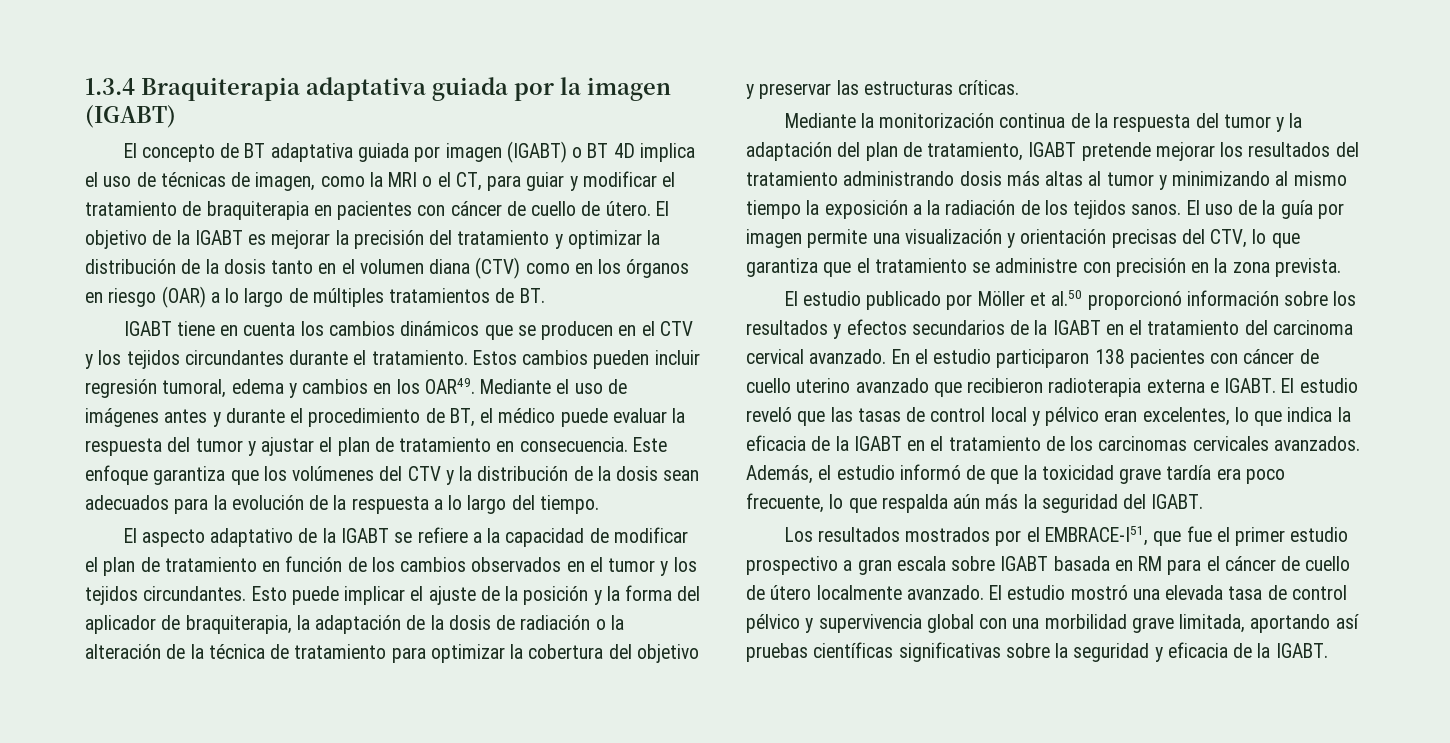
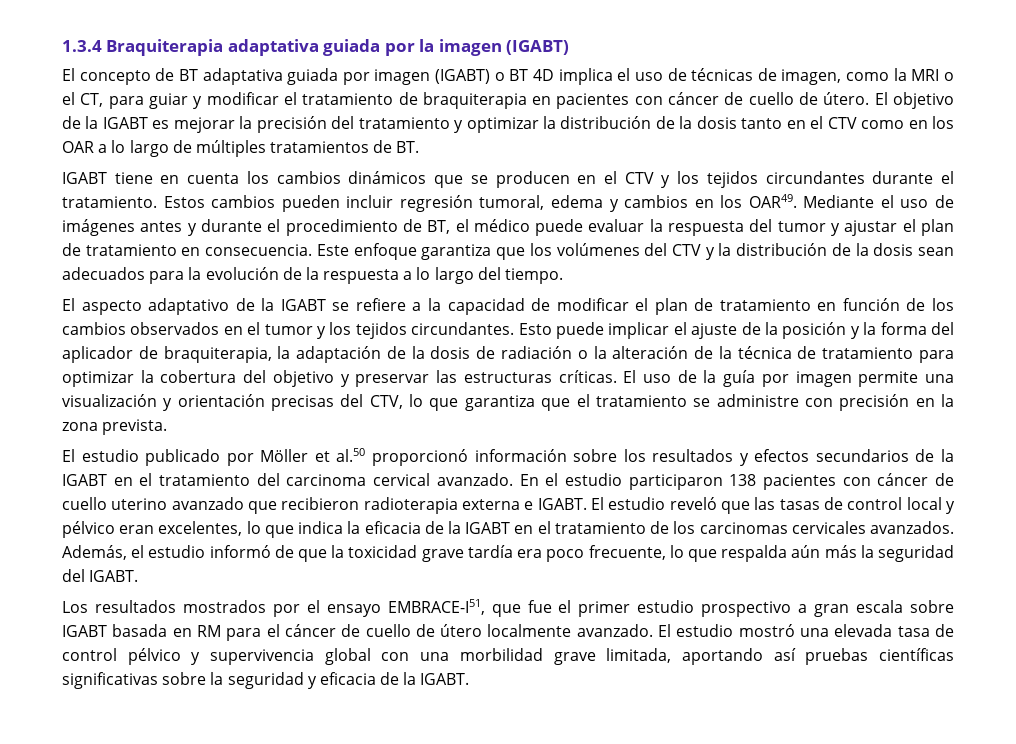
- El objetivo de la IGABT es mejorar la precisión del tratamiento y optimizar la distribución de la dosis tanto en el volumen diana (CTV) como en los órganos en riesgo (OAR) a lo largo de múltiples tratamientos de BT.
+ El objetivo de la IGABT es mejorar la precisión del tratamiento y optimizar la distribución de la dosis tanto en el CTV como en los OAR a lo largo de múltiples tratamientos de BT.
- Esto puede implicar el ajuste de la posición y la forma del aplicador de braquiterapia, la adaptación de la dosis de radiación o la alteración de la técnica de tratamiento para optimizar la cobertura del objetivo y preservar las estructuras críticas.
- Mediante la monitorización continua de la respuesta del tumor y la adaptación del plan de tratamiento, IGABT pretende mejorar los resultados del tratamiento administrando dosis más altas al tumor y minimizando al mismo tiempo la exposición a la radiación de los tejidos sanos. El uso de la guía por imagen permite una visualización y orientación precisas del CTV, lo que garantiza que el tratamiento se administre con precisión en la zona prevista.
+ Esto puede implicar el ajuste de la posición y la forma del aplicador de braquiterapia, la adaptación de la dosis de radiación o la alteración de la técnica de tratamiento para optimizar la cobertura del objetivo y preservar las estructuras críticas. El uso de la guía por imagen permite una visualización y orientación precisas del CTV, lo que garantiza que el tratamiento se administre con precisión en la zona prevista.
- Los resultados mostrados por el EMBRACE-I51, que fue el primer estudio prospectivo a gran escala sobre IGABT basada en RM para el cáncer de cuello de útero localmente avanzado.
+ Los resultados mostrados por el ensayo EMBRACE-I51, que fue el primer estudio prospectivo a gran escala sobre IGABT basada en RM para el cáncer de cuello de útero localmente avanzado.

